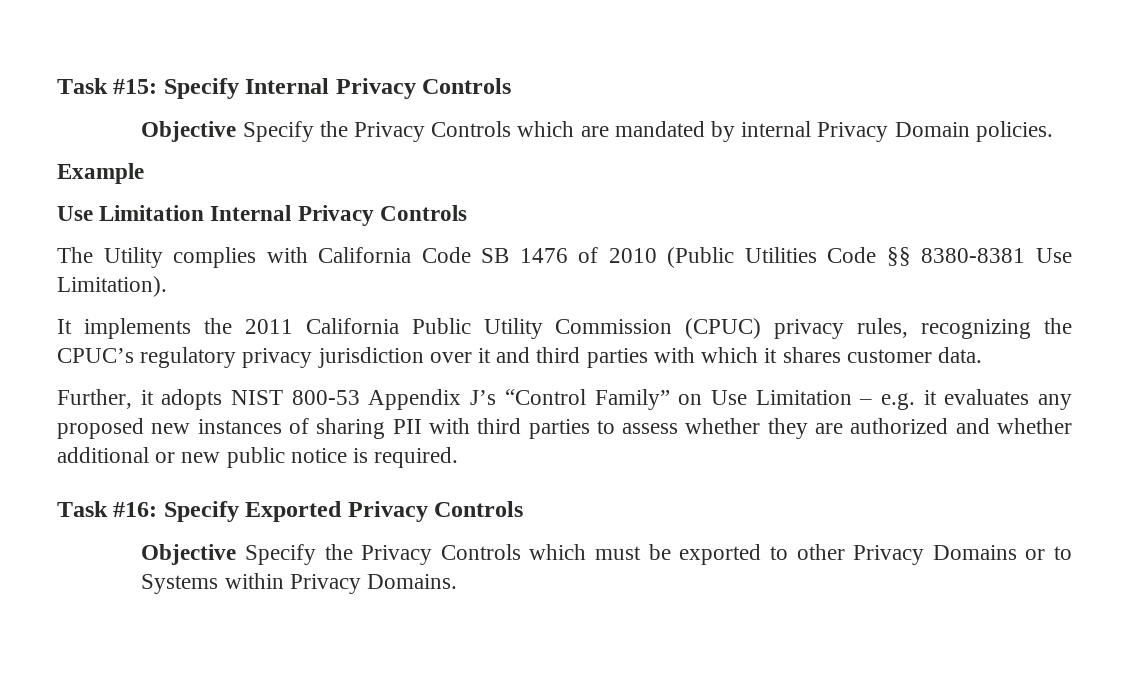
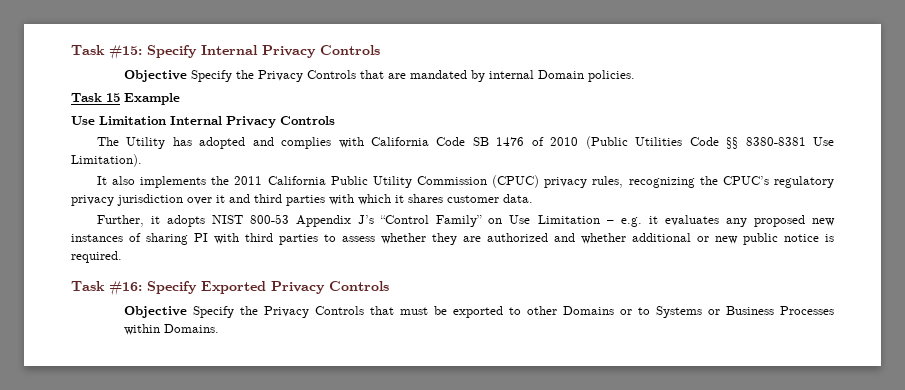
- Objective Specify the Privacy Controls which are mandated by internal Privacy Domain policies.
+ Objective Specify the Privacy Controls that are mandated by internal Domain policies.
- Example
+ Task 15 Example
- The Utility complies with California Code SB 1476 of 2010 (Public Utilities Code §§ 8380-8381 Use Limitation).
+ The Utility has adopted and complies with California Code SB 1476 of 2010 (Public Utilities Code §§ 8380-8381 Use Limitation).
- It implements the 2011 California Public Utility Commission (CPUC) privacy rules, recognizing the CPUC’s regulatory privacy jurisdiction over it and third parties with which it shares customer data.
+ It also implements the 2011 California Public Utility Commission (CPUC) privacy rules, recognizing the CPUC’s regulatory privacy jurisdiction over it and third parties with which it shares customer data.
- Further, it adopts NIST 800-53 Appendix J’s “Control Family” on Use Limitation – e.g. it evaluates any proposed new instances of sharing PII with third parties to assess whether they are authorized and whether additional or new public notice is required.
+ Further, it adopts NIST 800-53 Appendix J’s “Control Family” on Use Limitation – e.g. it evaluates any proposed new instances of sharing PI with third parties to assess whether they are authorized and whether additional or new public notice is required.
- Objective Specify the Privacy Controls which must be exported to other Privacy Domains or to Systems within Privacy Domains.
+ Objective Specify the Privacy Controls that must be exported to other Domains or to Systems or Business Processes within Domains.

